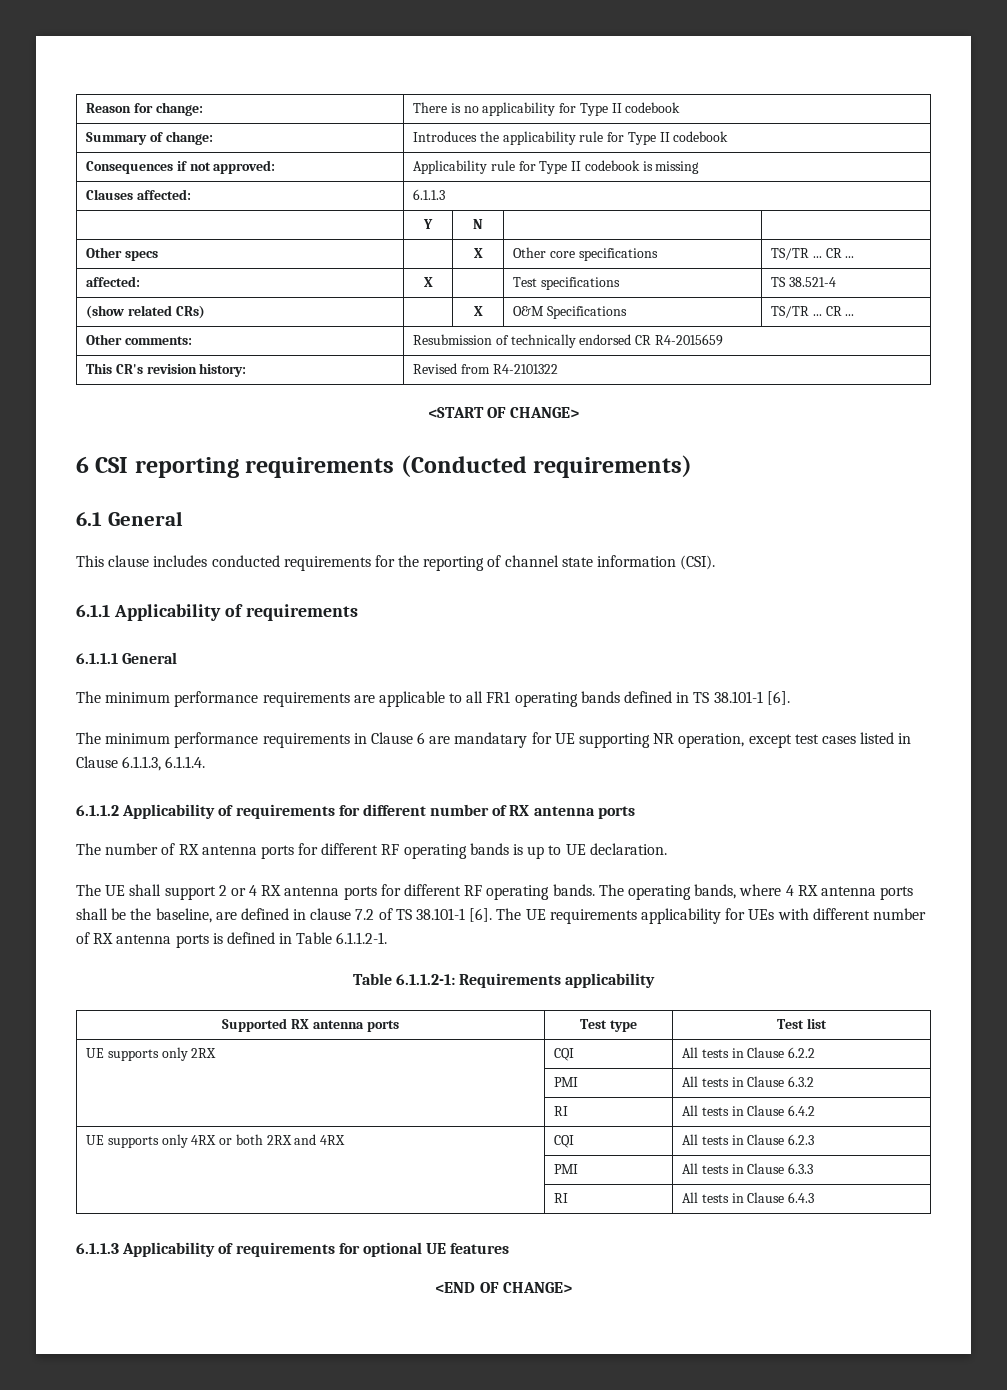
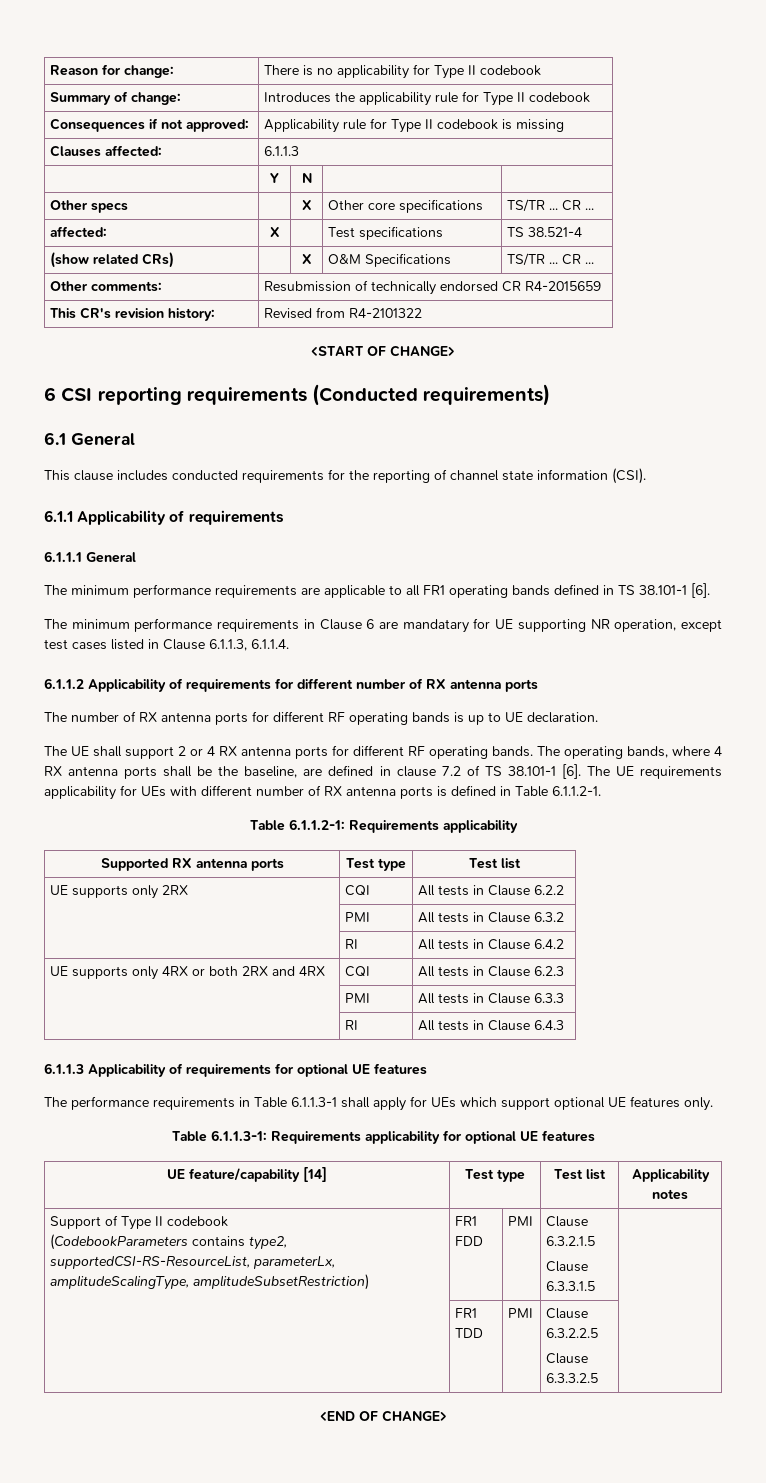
+ The performance requirements in Table 6.1.1.3-1 shall apply for UEs which support optional UE features only.
+ Table 6.1.1.3-1: Requirements applicability for optional UE features
+ UE feature/capability [14] | Test type | Test list | Applicability notes
+ Support of Type II codebook
+ (CodebookParameters contains type2, supportedCSI-RS-ResourceList, parameterLx, amplitudeScalingType, amplitudeSubsetRestriction) | FR1 FDD | PMI | Clause 6.3.2.1.5
+ Clause 6.3.3.1.5 |
+ | FR1 TDD | PMI | Clause 6.3.2.2.5
+ Clause 6.3.3.2.5 |

